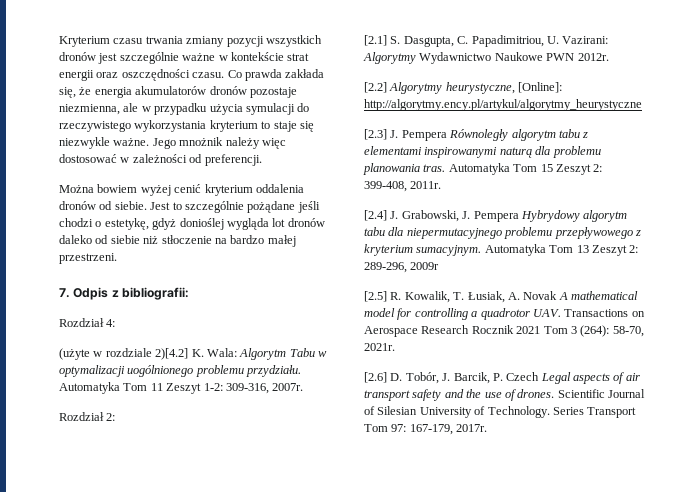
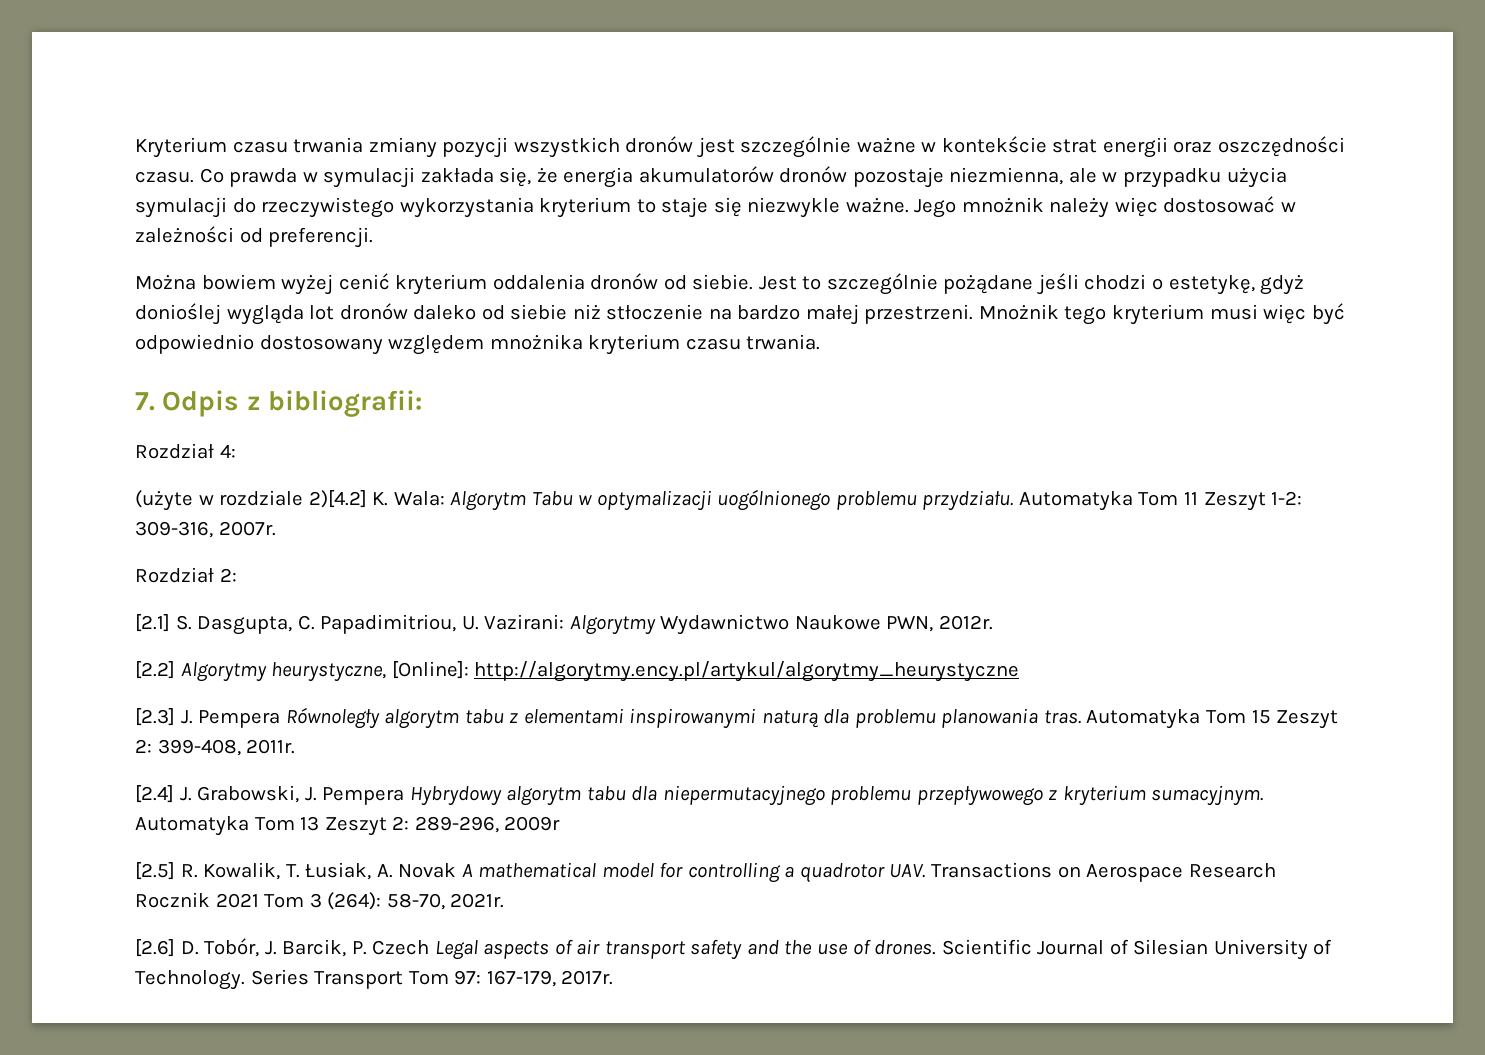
- Co prawda zakłada się, że energia akumulatorów dronów pozostaje niezmienna, ale w przypadku użycia symulacji do rzeczywistego wykorzystania kryterium to staje się niezwykle ważne.
+ Co prawda w symulacji zakłada się, że energia akumulatorów dronów pozostaje niezmienna, ale w przypadku użycia symulacji do rzeczywistego wykorzystania kryterium to staje się niezwykle ważne.
+ Mnożnik tego kryterium musi więc być odpowiednio dostosowany względem mnożnika kryterium czasu trwania.
- [2.1] S. Dasgupta, C. Papadimitriou, U. Vazirani: Algorytmy Wydawnictwo Naukowe PWN 2012r.
+ [2.1] S. Dasgupta, C. Papadimitriou, U. Vazirani: Algorytmy Wydawnictwo Naukowe PWN, 2012r.

